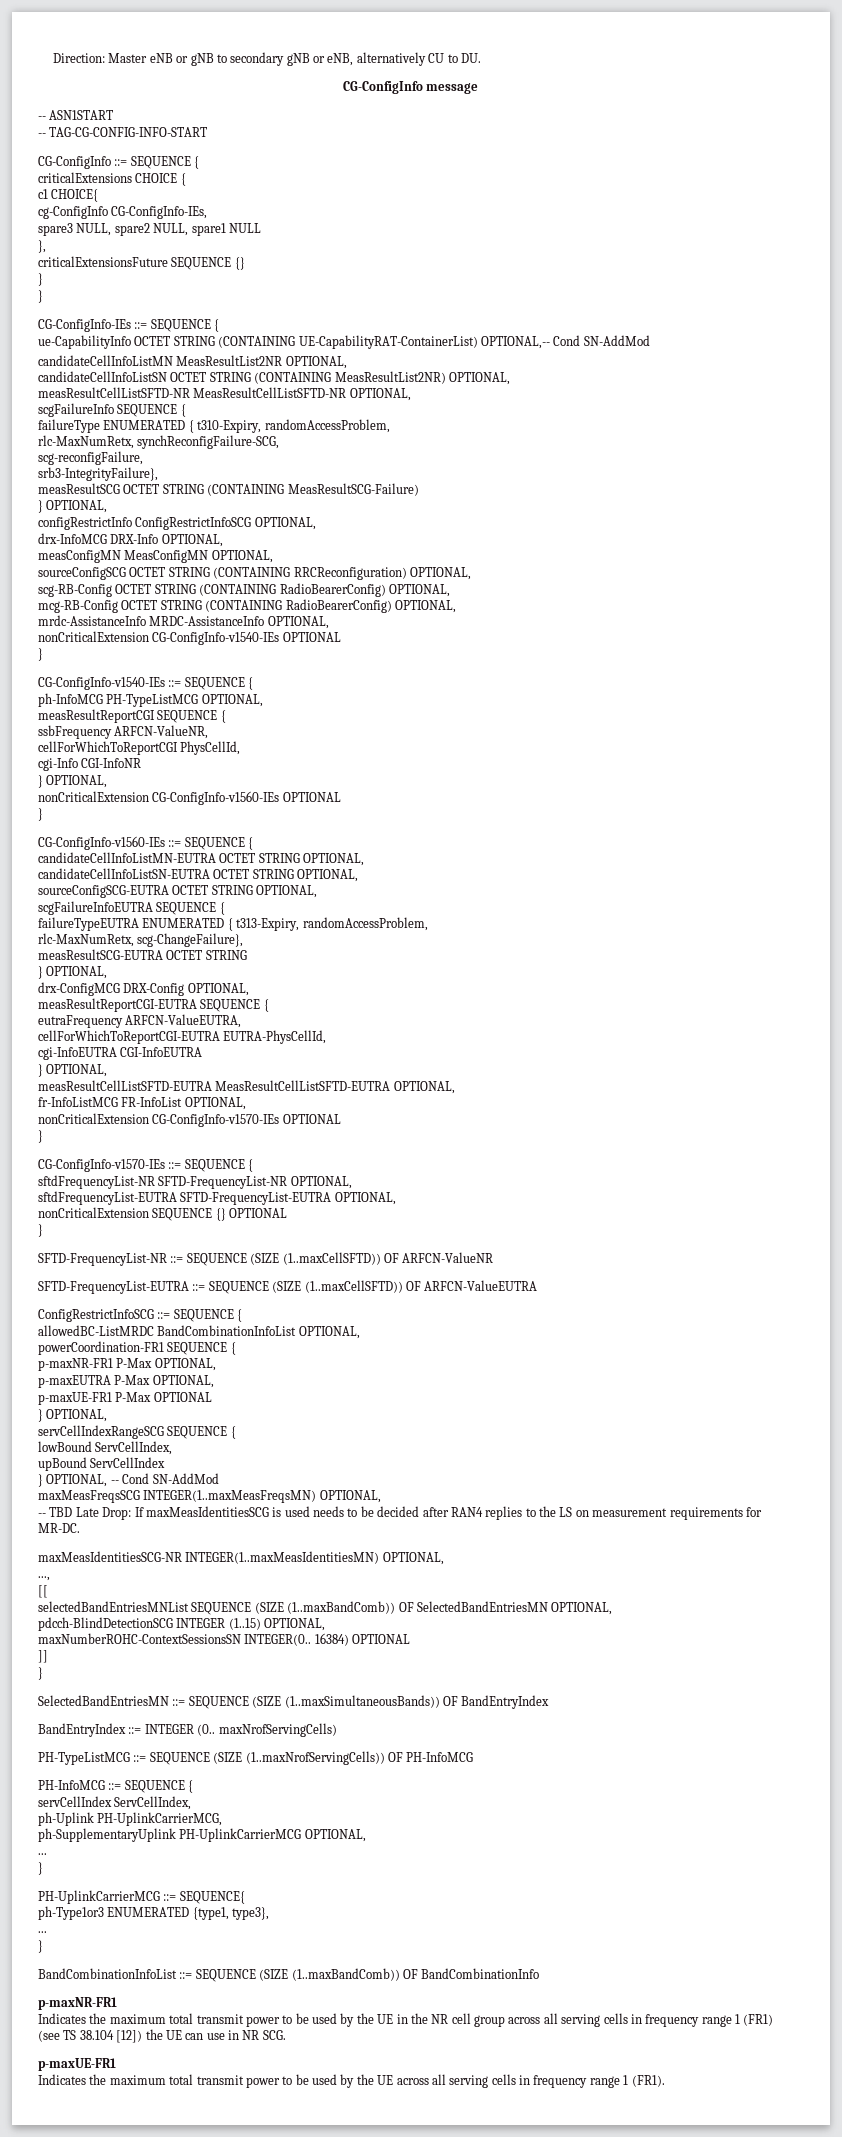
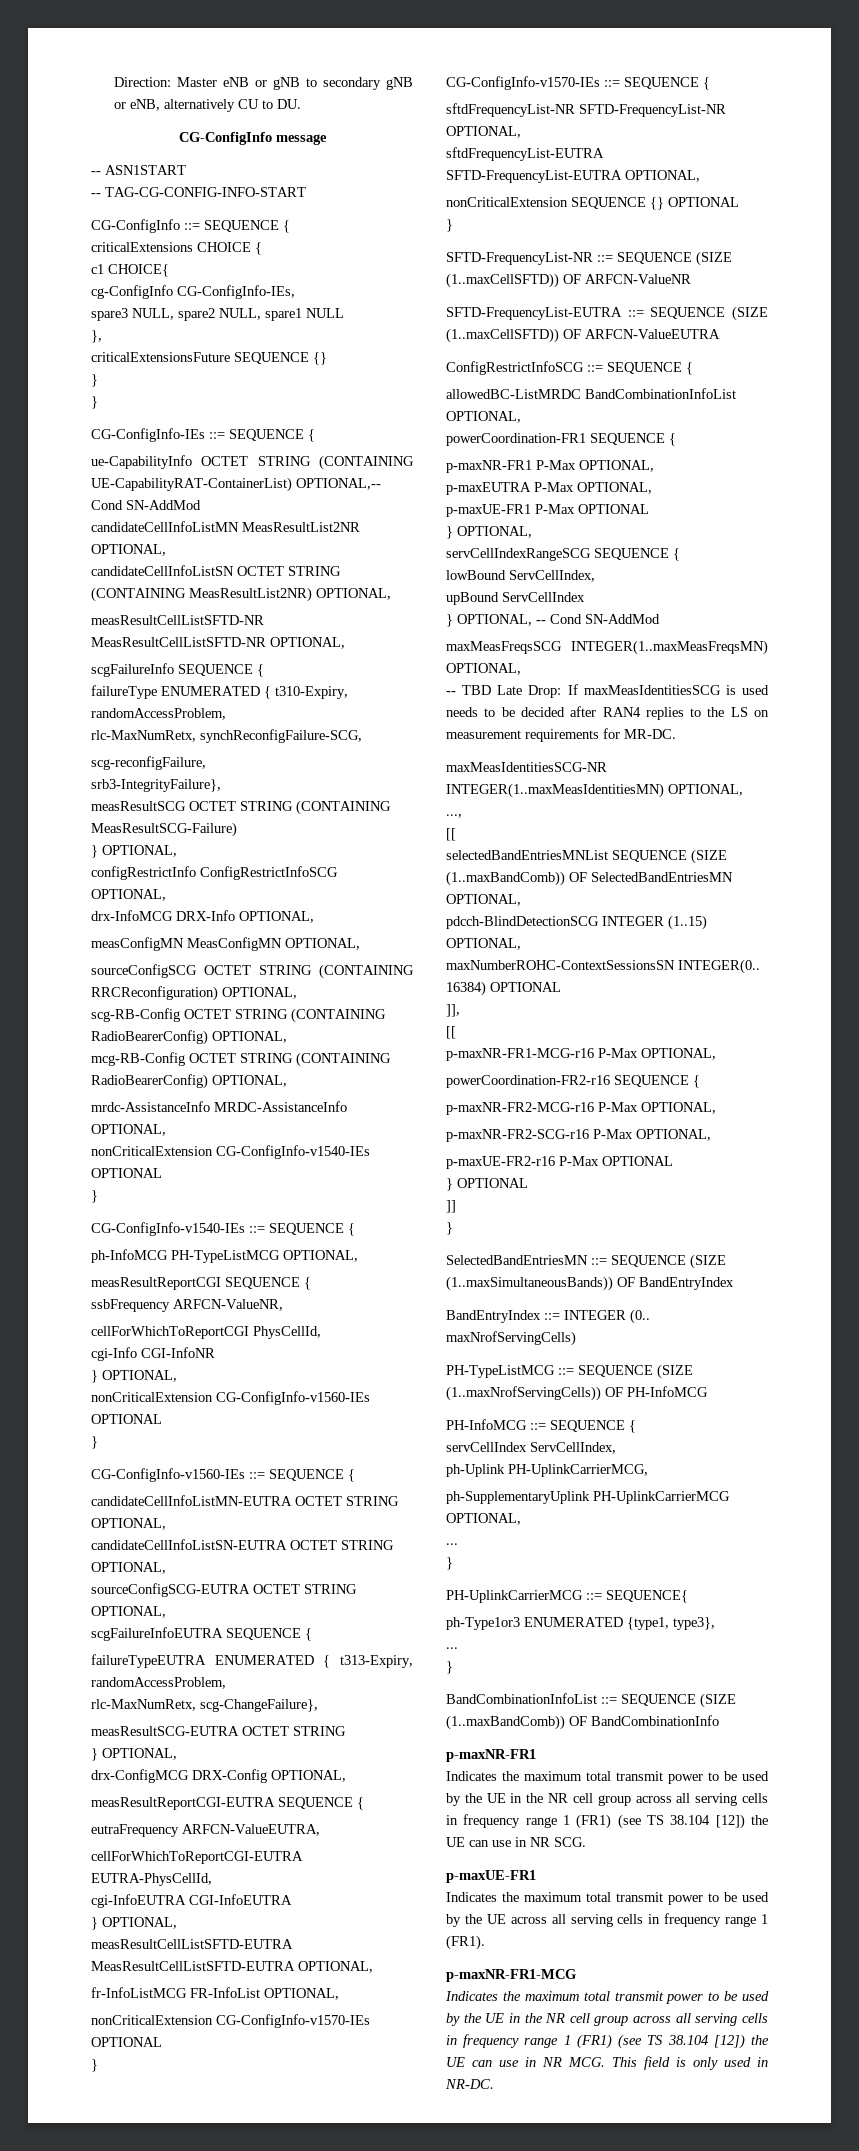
+ ]],
+ [[
+ p-maxNR-FR1-MCG-r16 P-Max OPTIONAL,
+ powerCoordination-FR2-r16 SEQUENCE {
+ p-maxNR-FR2-MCG-r16 P-Max OPTIONAL,
+ p-maxNR-FR2-SCG-r16 P-Max OPTIONAL,
+ p-maxUE-FR2-r16 P-Max OPTIONAL
+ } OPTIONAL
+ p-maxNR-FR1-MCG
+ Indicates the maximum total transmit power to be used by the UE in the NR cell group across all serving cells in frequency range 1 (FR1) (see TS 38.104 [12]) the UE can use in NR MCG. This field is only used in NR-DC.

